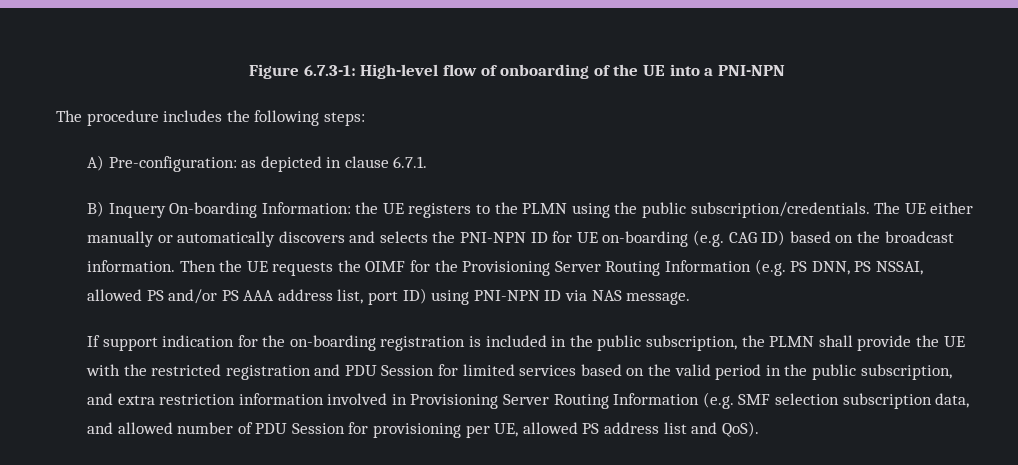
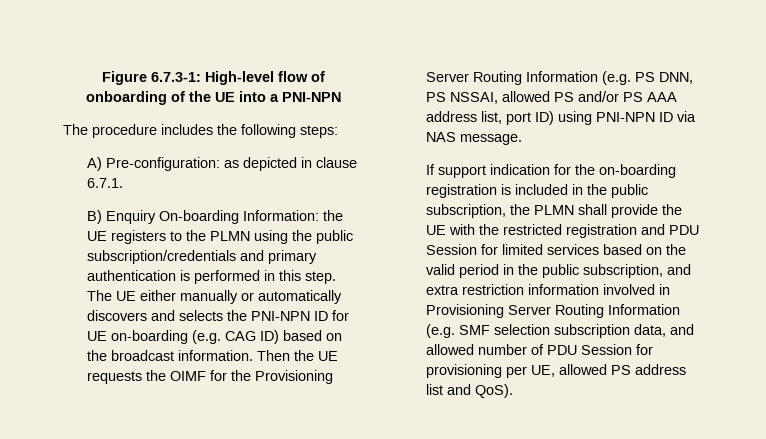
- B) Inquery On-boarding Information: the UE registers to the PLMN using the public subscription/credentials.
+ B) Enquiry On-boarding Information: the UE registers to the PLMN using the public subscription/credentials and primary authentication is performed in this step.

